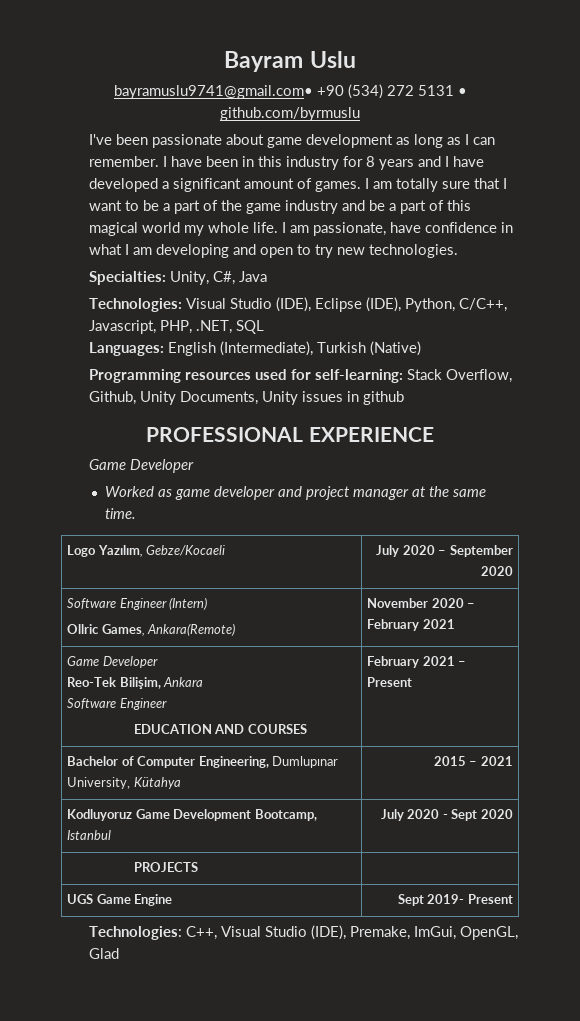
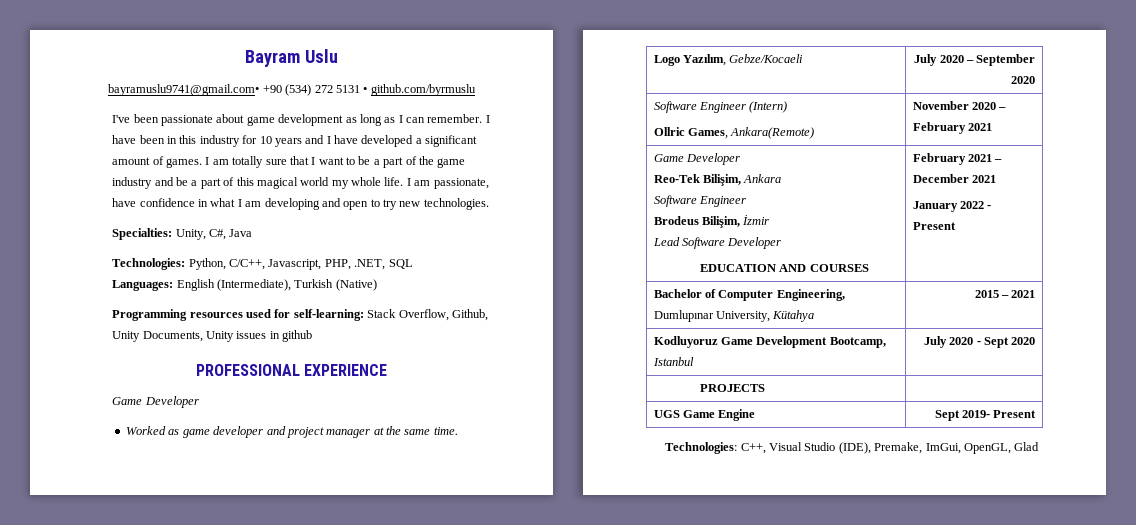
- I have been in this industry for 8 years and I have developed a significant amount of games.
+ I have been in this industry for 10 years and I have developed a significant amount of games.
- Technologies: Visual Studio (IDE), Eclipse (IDE), Python, C/C++, Javascript, PHP, .NET, SQL
+ Technologies: Python, C/C++, Javascript, PHP, .NET, SQL
  Software Engineer (Intern)
  Ollric Games, Ankara(Remote) | November 2020 – February 2021
  Game Developer
  Reo-Tek Bilişim, Ankara
  Software Engineer
- EDUCATION AND COURSES | February 2021 – Present
+ Brodeus Bilişim, İzmir
+ Lead Software Developer
+ EDUCATION AND COURSES | February 2021 – December 2021
+ January 2022 - Present

